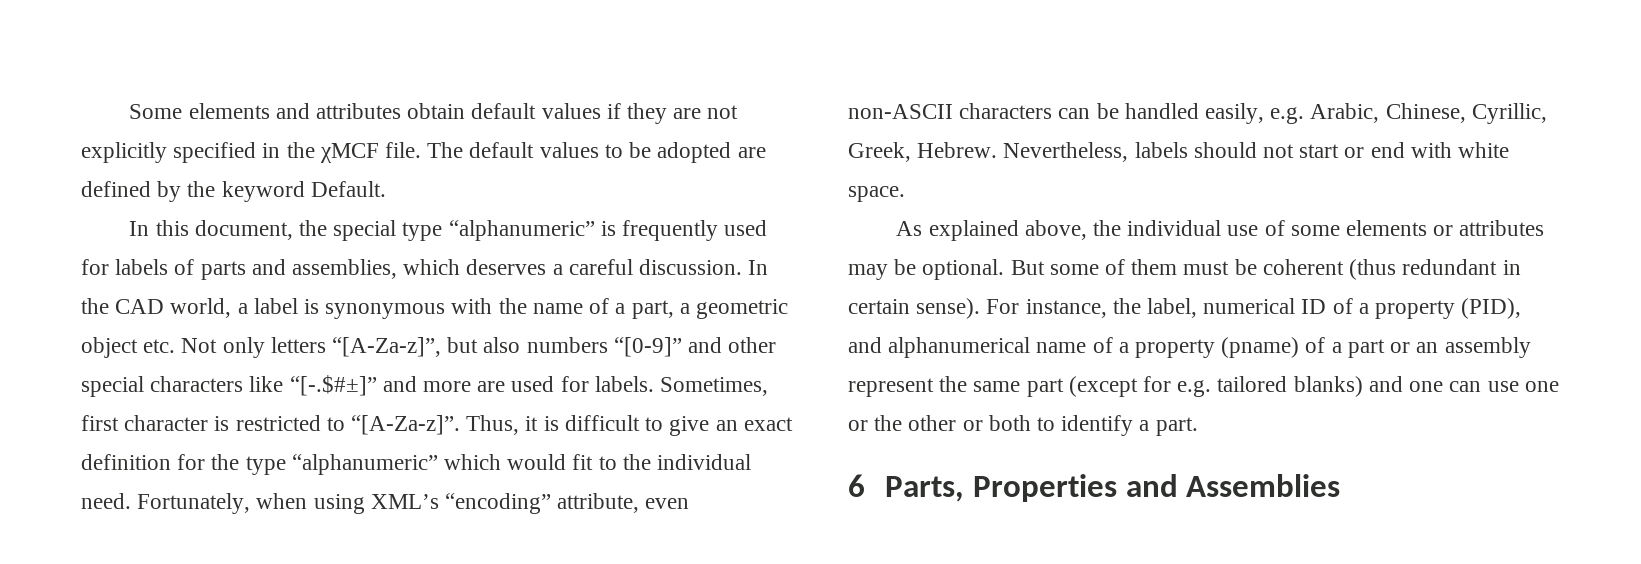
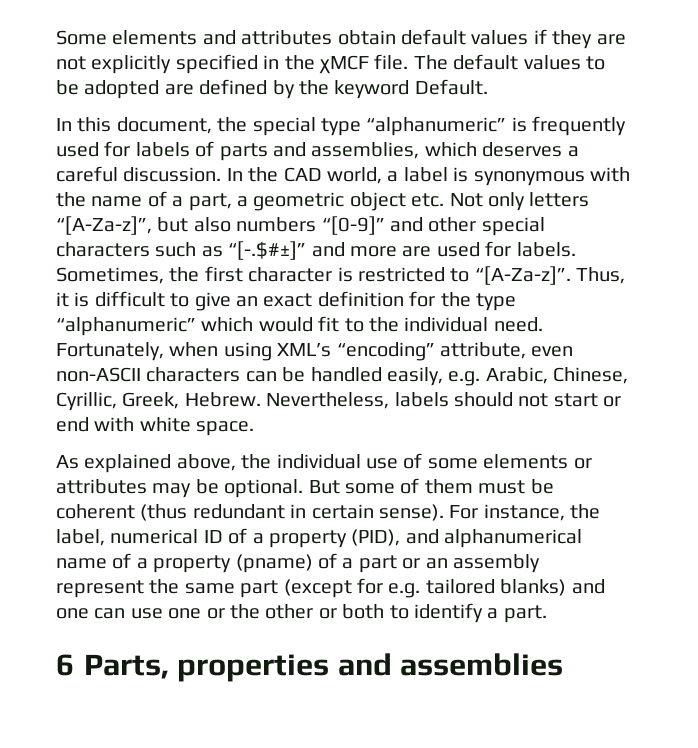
- In the CAD world, a label is synonymous with the name of a part, a geometric object etc. Not only letters “[A-Za-z]”, but also numbers “[0-9]” and other special characters like “[-.$#±]” and more are used for labels.
+ In the CAD world, a label is synonymous with the name of a part, a geometric object etc. Not only letters “[A-Za-z]”, but also numbers “[0-9]” and other special characters such as “[-.$#±]” and more are used for labels.
- Sometimes, first character is restricted to “[A-Za-z]”.
+ Sometimes, the first character is restricted to “[A-Za-z]”.
- 6 Parts, Properties and Assemblies
+ 6 Parts, properties and assemblies

